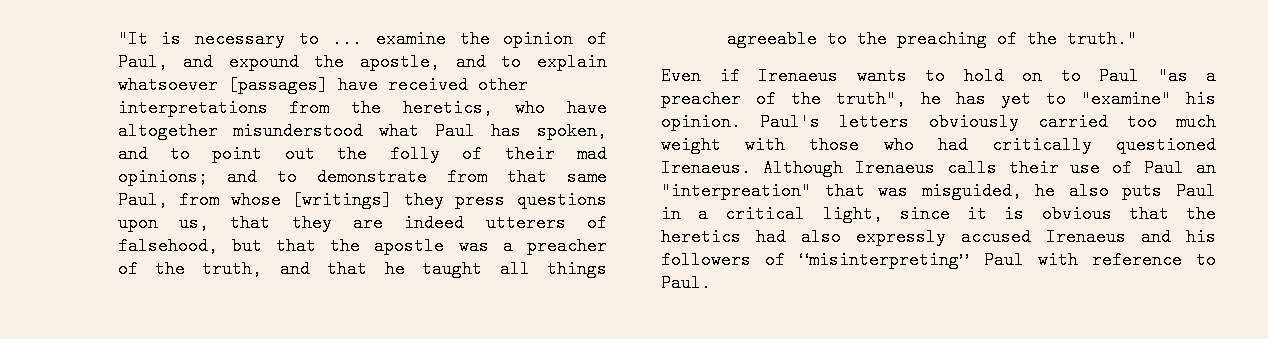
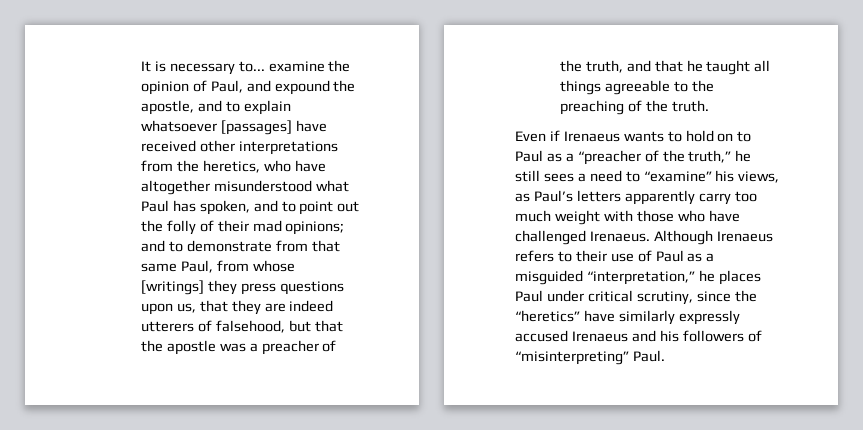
- "It is necessary to ... examine the opinion of Paul, and expound the apostle, and to explain whatsoever [passages] have received other interpretations from the heretics, who have altogether misunderstood what Paul has spoken, and to point out the folly of their mad opinions;
+ It is necessary to... examine the opinion of Paul, and expound the apostle, and to explain whatsoever [passages] have received other interpretations from the heretics, who have altogether misunderstood what Paul has spoken, and to point out the folly of their mad opinions;
- and to demonstrate from that same Paul, from whose [writings] they press questions upon us, that they are indeed utterers of falsehood, but that the apostle was a preacher of the truth, and that he taught all things agreeable to the preaching of the truth."
+ and to demonstrate from that same Paul, from whose [writings] they press questions upon us, that they are indeed utterers of falsehood, but that the apostle was a preacher of the truth, and that he taught all things agreeable to the preaching of the truth.
- Even if Irenaeus wants to hold on to Paul "as a preacher of the truth", he has yet to "examine" his opinion. Paul's letters obviously carried too much weight with those who had critically questioned Irenaeus.
+ Even if Irenaeus wants to hold on to Paul as a “preacher of the truth,” he still sees a need to “examine” his views, as Paul’s letters apparently carry too much weight with those who have challenged Irenaeus.
- Although Irenaeus calls their use of Paul an "interpreation" that was misguided, he also puts Paul in a critical light, since it is obvious that the heretics had also expressly accused Irenaeus and his followers of “misinterpreting” Paul with reference to Paul.
+ Although Irenaeus refers to their use of Paul as a misguided “interpretation,” he places Paul under critical scrutiny, since the “heretics” have similarly expressly accused Irenaeus and his followers of “misinterpreting” Paul.

